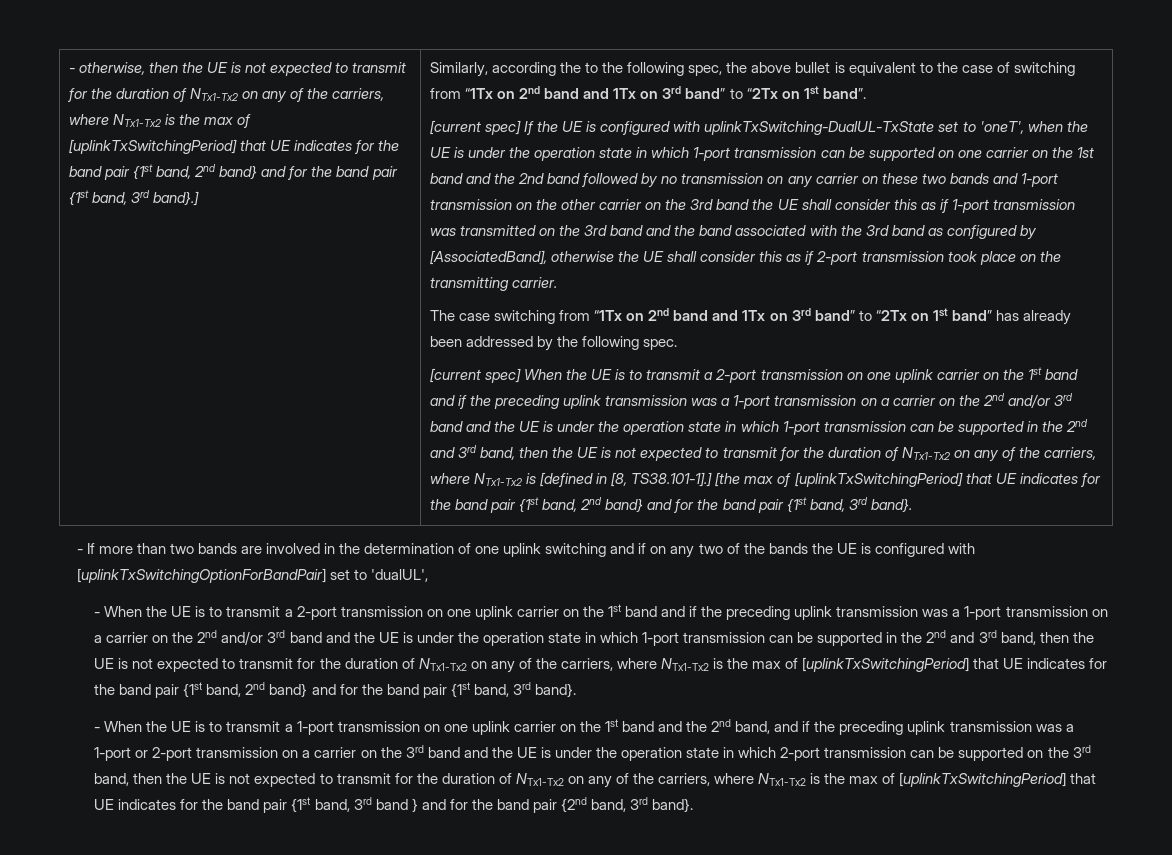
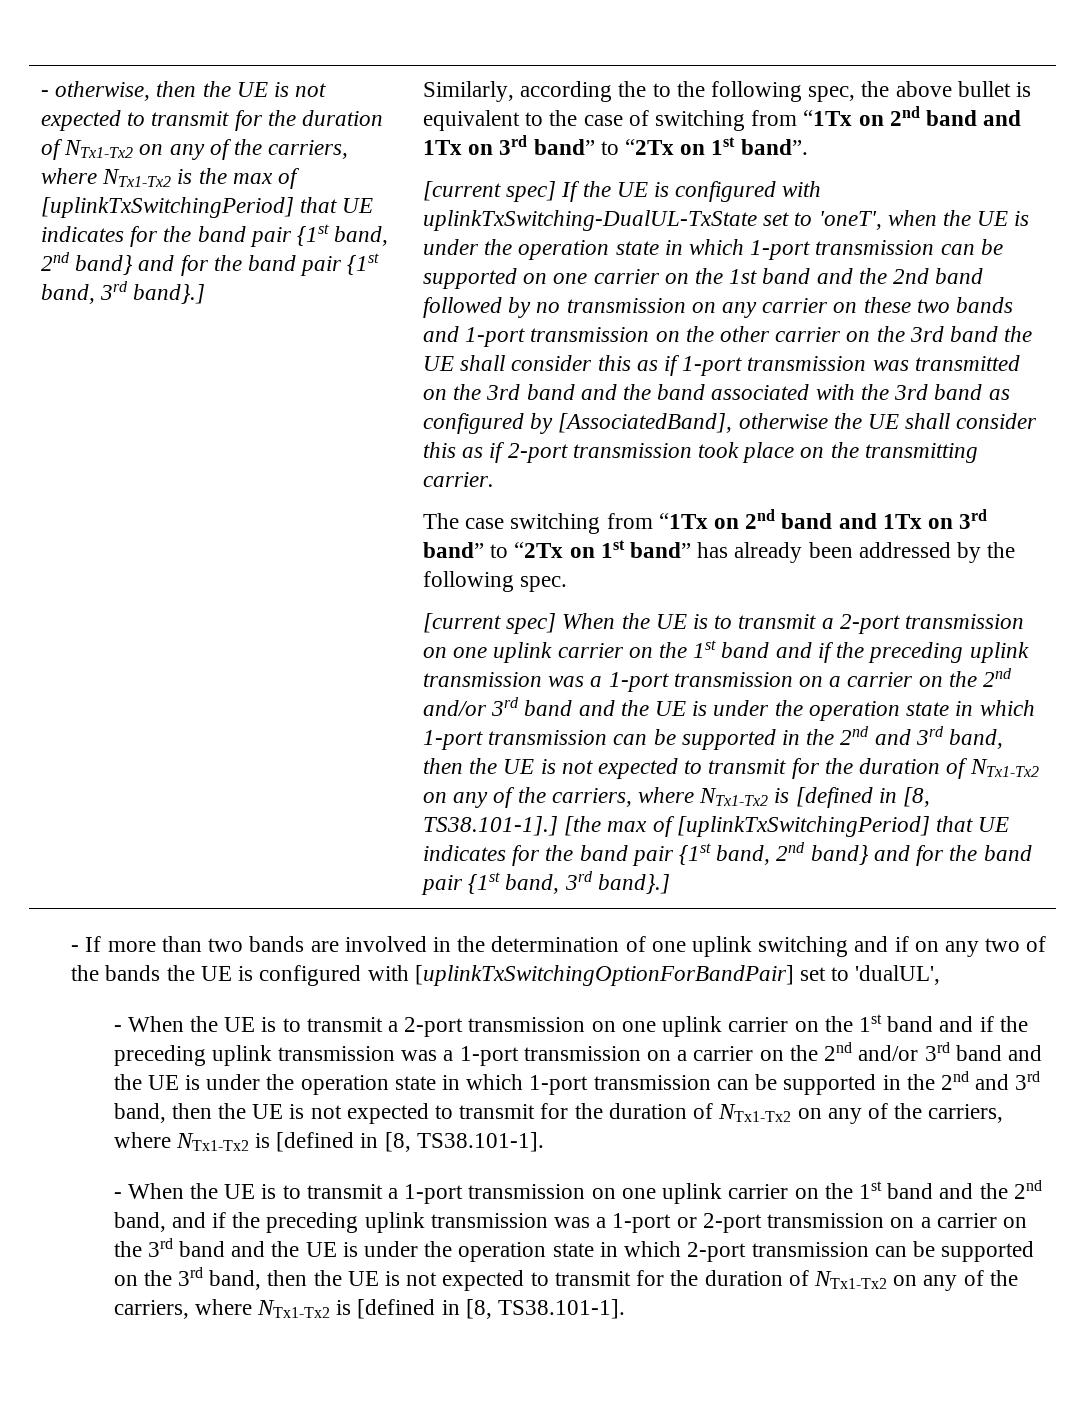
- [current spec] When the UE is to transmit a 2-port transmission on one uplink carrier on the 1st band and if the preceding uplink transmission was a 1-port transmission on a carrier on the 2nd and/or 3rd band and the UE is under the operation state in which 1-port transmission can be supported in the 2nd and 3rd band, then the UE is not expected to transmit for the duration of NTx1-Tx2 on any of the carriers, where NTx1-Tx2 is [defined in [8, TS38.101-1].] [the max of [uplinkTxSwitchingPeriod] that UE indicates for the band pair {1st band, 2nd band} and for the band pair {1st band, 3rd band}.
+ [current spec] When the UE is to transmit a 2-port transmission on one uplink carrier on the 1st band and if the preceding uplink transmission was a 1-port transmission on a carrier on the 2nd and/or 3rd band and the UE is under the operation state in which 1-port transmission can be supported in the 2nd and 3rd band, then the UE is not expected to transmit for the duration of NTx1-Tx2 on any of the carriers, where NTx1-Tx2 is [defined in [8, TS38.101-1].] [the max of [uplinkTxSwitchingPeriod] that UE indicates for the band pair {1st band, 2nd band} and for the band pair {1st band, 3rd band}.]
- - When the UE is to transmit a 2-port transmission on one uplink carrier on the 1st band and if the preceding uplink transmission was a 1-port transmission on a carrier on the 2nd and/or 3rd band and the UE is under the operation state in which 1-port transmission can be supported in the 2nd and 3rd band, then the UE is not expected to transmit for the duration of NTx1-Tx2 on any of the carriers, where NTx1-Tx2 is the max of [uplinkTxSwitchingPeriod] that UE indicates for the band pair {1st band, 2nd band} and for the band pair {1st band, 3rd band}.
+ - When the UE is to transmit a 2-port transmission on one uplink carrier on the 1st band and if the preceding uplink transmission was a 1-port transmission on a carrier on the 2nd and/or 3rd band and the UE is under the operation state in which 1-port transmission can be supported in the 2nd and 3rd band, then the UE is not expected to transmit for the duration of NTx1-Tx2 on any of the carriers, where NTx1-Tx2 is [defined in [8, TS38.101-1].
- - When the UE is to transmit a 1-port transmission on one uplink carrier on the 1st band and the 2nd band, and if the preceding uplink transmission was a 1-port or 2-port transmission on a carrier on the 3rd band and the UE is under the operation state in which 2-port transmission can be supported on the 3rd band, then the UE is not expected to transmit for the duration of NTx1-Tx2 on any of the carriers, where NTx1-Tx2 is the max of [uplinkTxSwitchingPeriod] that UE indicates for the band pair {1st band, 3rd band } and for the band pair {2nd band, 3rd band}.
+ - When the UE is to transmit a 1-port transmission on one uplink carrier on the 1st band and the 2nd band, and if the preceding uplink transmission was a 1-port or 2-port transmission on a carrier on the 3rd band and the UE is under the operation state in which 2-port transmission can be supported on the 3rd band, then the UE is not expected to transmit for the duration of NTx1-Tx2 on any of the carriers, where NTx1-Tx2 is [defined in [8, TS38.101-1].

